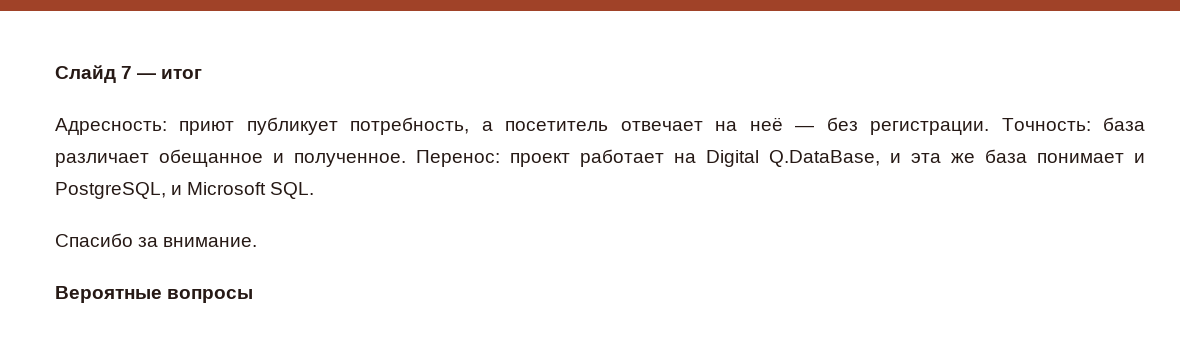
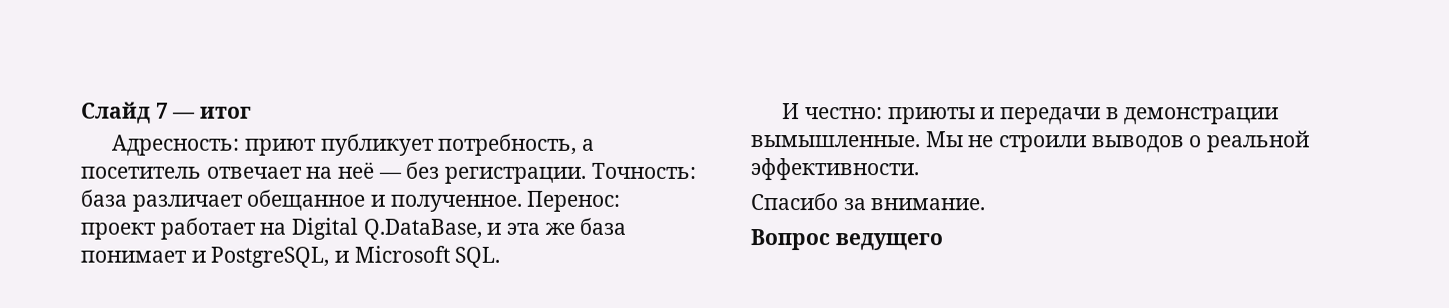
+ И честно: приюты и передачи в демонстрации вымышленные. Мы не строили выводов о реальной эффективности.
- Вероятные вопросы
+ Вопрос ведущего

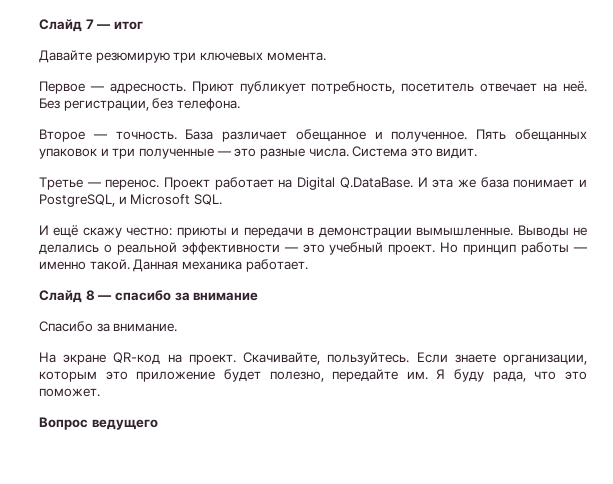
- Адресность: приют публикует потребность, а посетитель отвечает на неё — без регистрации. Точность: база различает обещанное и полученное. Перенос: проект работает на Digital Q.DataBase, и эта же база понимает и PostgreSQL, и Microsoft SQL.
+ Давайте резюмирую три ключевых момента.
+ Первое — адресность. Приют публикует потребность, посетитель отвечает на неё. Без регистрации, без телефона.
+ Второе — точность. База различает обещанное и полученное. Пять обещанных упаковок и три полученные — это разные числа. Система это видит.
+ Третье — перенос. Проект работает на Digital Q.DataBase. И эта же база понимает и PostgreSQL, и Microsoft SQL.
- И честно: приюты и передачи в демонстрации вымышленные.
+ И ещё скажу честно: приюты и передачи в демонстрации вымышленные.
- Мы не строили выводов о реальной эффективности.
+ Выводы не делались о реальной эффективности — это учебный проект. Но принцип работы — именно такой. Данная механика работает.
+ Слайд 8 — спасибо за внимание
  Спасибо за внимание.
+ На экране QR-код на проект. Скачивайте, пользуйтесь. Если знаете организации, которым это приложение будет полезно, передайте им. Я буду рада, что это поможет.

